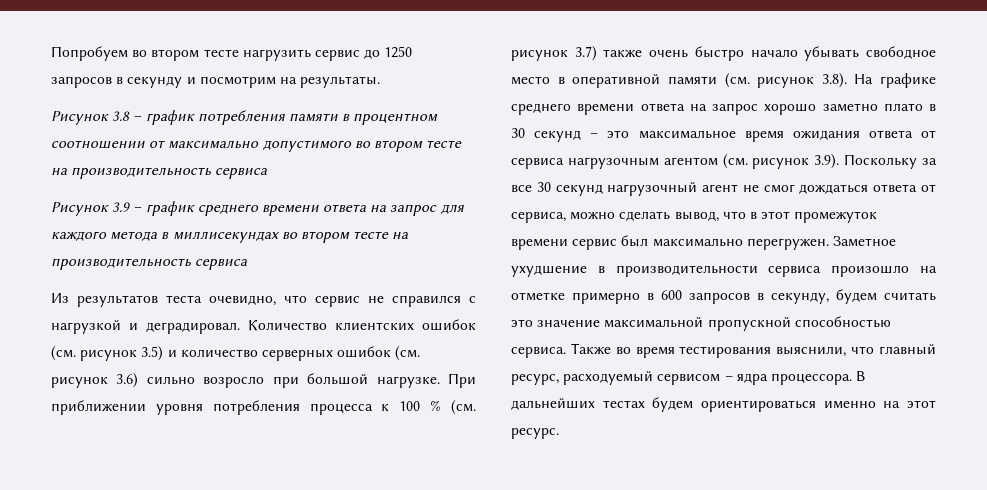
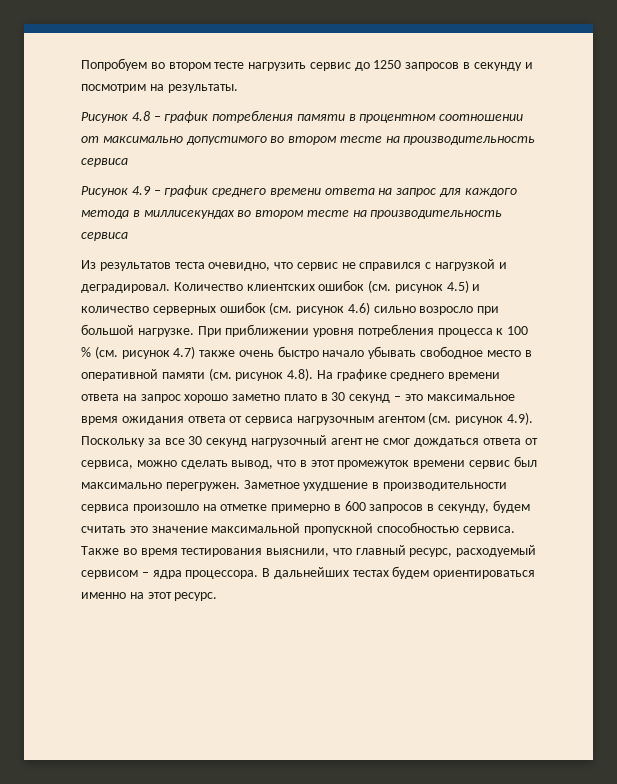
- Рисунок 3.8 – график потребления памяти в процентном соотношении от максимально допустимого во втором тесте на производительность сервиса
+ Рисунок 4.8 – график потребления памяти в процентном соотношении от максимально допустимого во втором тесте на производительность сервиса
- Рисунок 3.9 – график среднего времени ответа на запрос для каждого метода в миллисекундах во втором тесте на производительность сервиса
+ Рисунок 4.9 – график среднего времени ответа на запрос для каждого метода в миллисекундах во втором тесте на производительность сервиса
- Количество клиентских ошибок (см. рисунок 3.5) и количество серверных ошибок (см. рисунок 3.6) сильно возросло при большой нагрузке.
+ Количество клиентских ошибок (см. рисунок 4.5) и количество серверных ошибок (см. рисунок 4.6) сильно возросло при большой нагрузке.
- При приближении уровня потребления процесса к 100 % (см. рисунок 3.7) также очень быстро начало убывать свободное место в оперативной памяти (см. рисунок 3.8). На графике среднего времени ответа на запрос хорошо заметно плато в 30 секунд – это максимальное время ожидания ответа от сервиса нагрузочным агентом (см. рисунок 3.9). Поскольку за все 30 секунд нагрузочный агент не смог дождаться ответа от сервиса, можно сделать вывод, что в этот промежуток времени сервис был максимально перегружен.
+ При приближении уровня потребления процесса к 100 % (см. рисунок 4.7) также очень быстро начало убывать свободное место в оперативной памяти (см. рисунок 4.8). На графике среднего времени ответа на запрос хорошо заметно плато в 30 секунд – это максимальное время ожидания ответа от сервиса нагрузочным агентом (см. рисунок 4.9). Поскольку за все 30 секунд нагрузочный агент не смог дождаться ответа от сервиса, можно сделать вывод, что в этот промежуток времени сервис был максимально перегружен.

